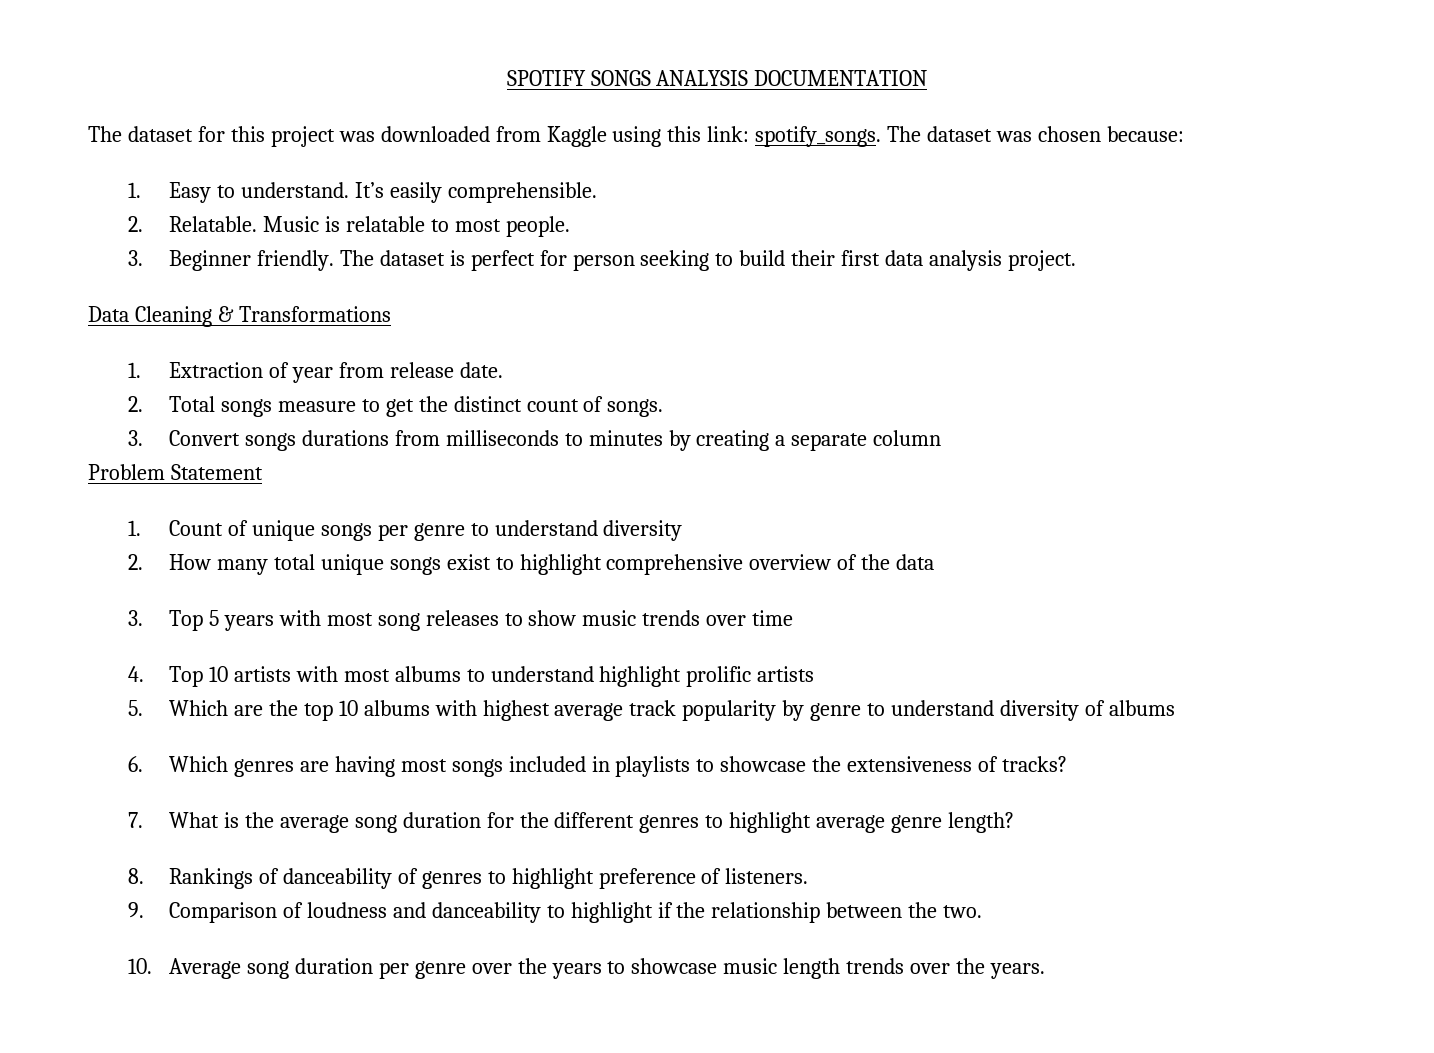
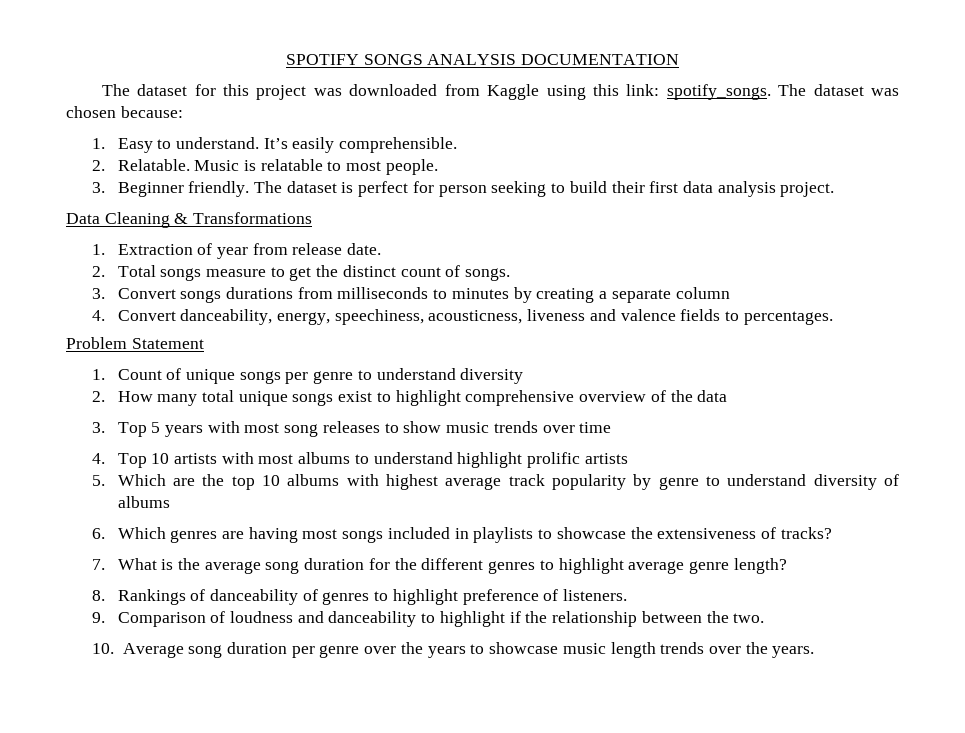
+ 4. Convert danceability, energy, speechiness, acousticness, liveness and valence fields to percentages.

